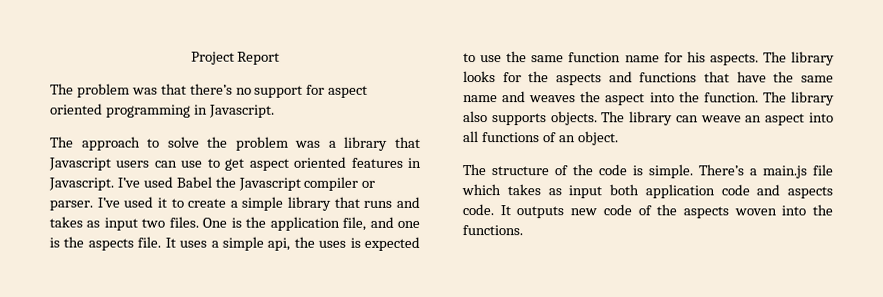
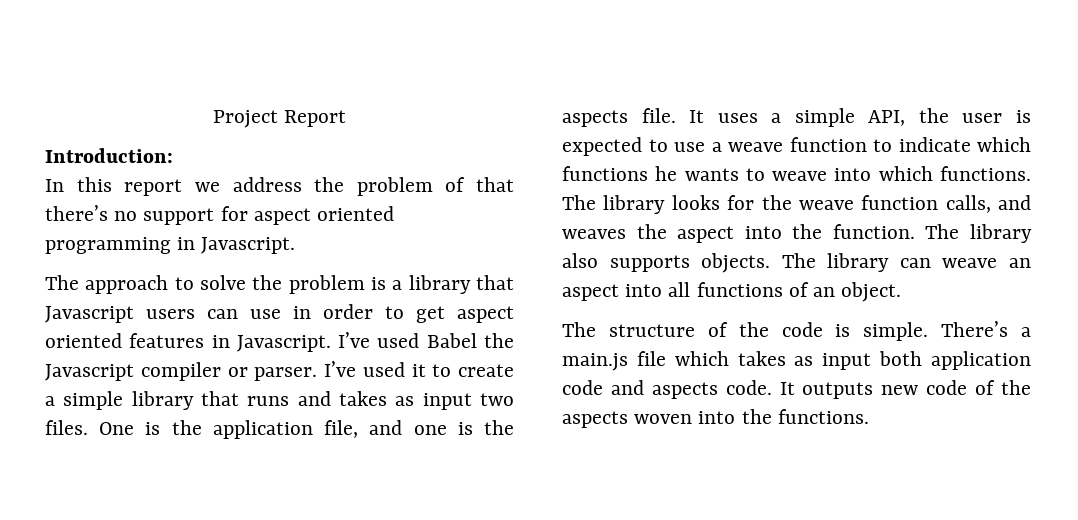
- The problem was that there’s no support for aspect oriented programming in Javascript.
+ Introduction:
+ In this report we address the problem of that there’s no support for aspect oriented programming in Javascript.
- The approach to solve the problem was a library that Javascript users can use to get aspect oriented features in Javascript.
+ The approach to solve the problem is a library that Javascript users can use in order to get aspect oriented features in Javascript.
- It uses a simple api, the uses is expected to use the same function name for his aspects.
+ It uses a simple API, the user is expected to use a weave function to indicate which functions he wants to weave into which functions.
- The library looks for the aspects and functions that have the same name and weaves the aspect into the function.
+ The library looks for the weave function calls, and weaves the aspect into the function.

